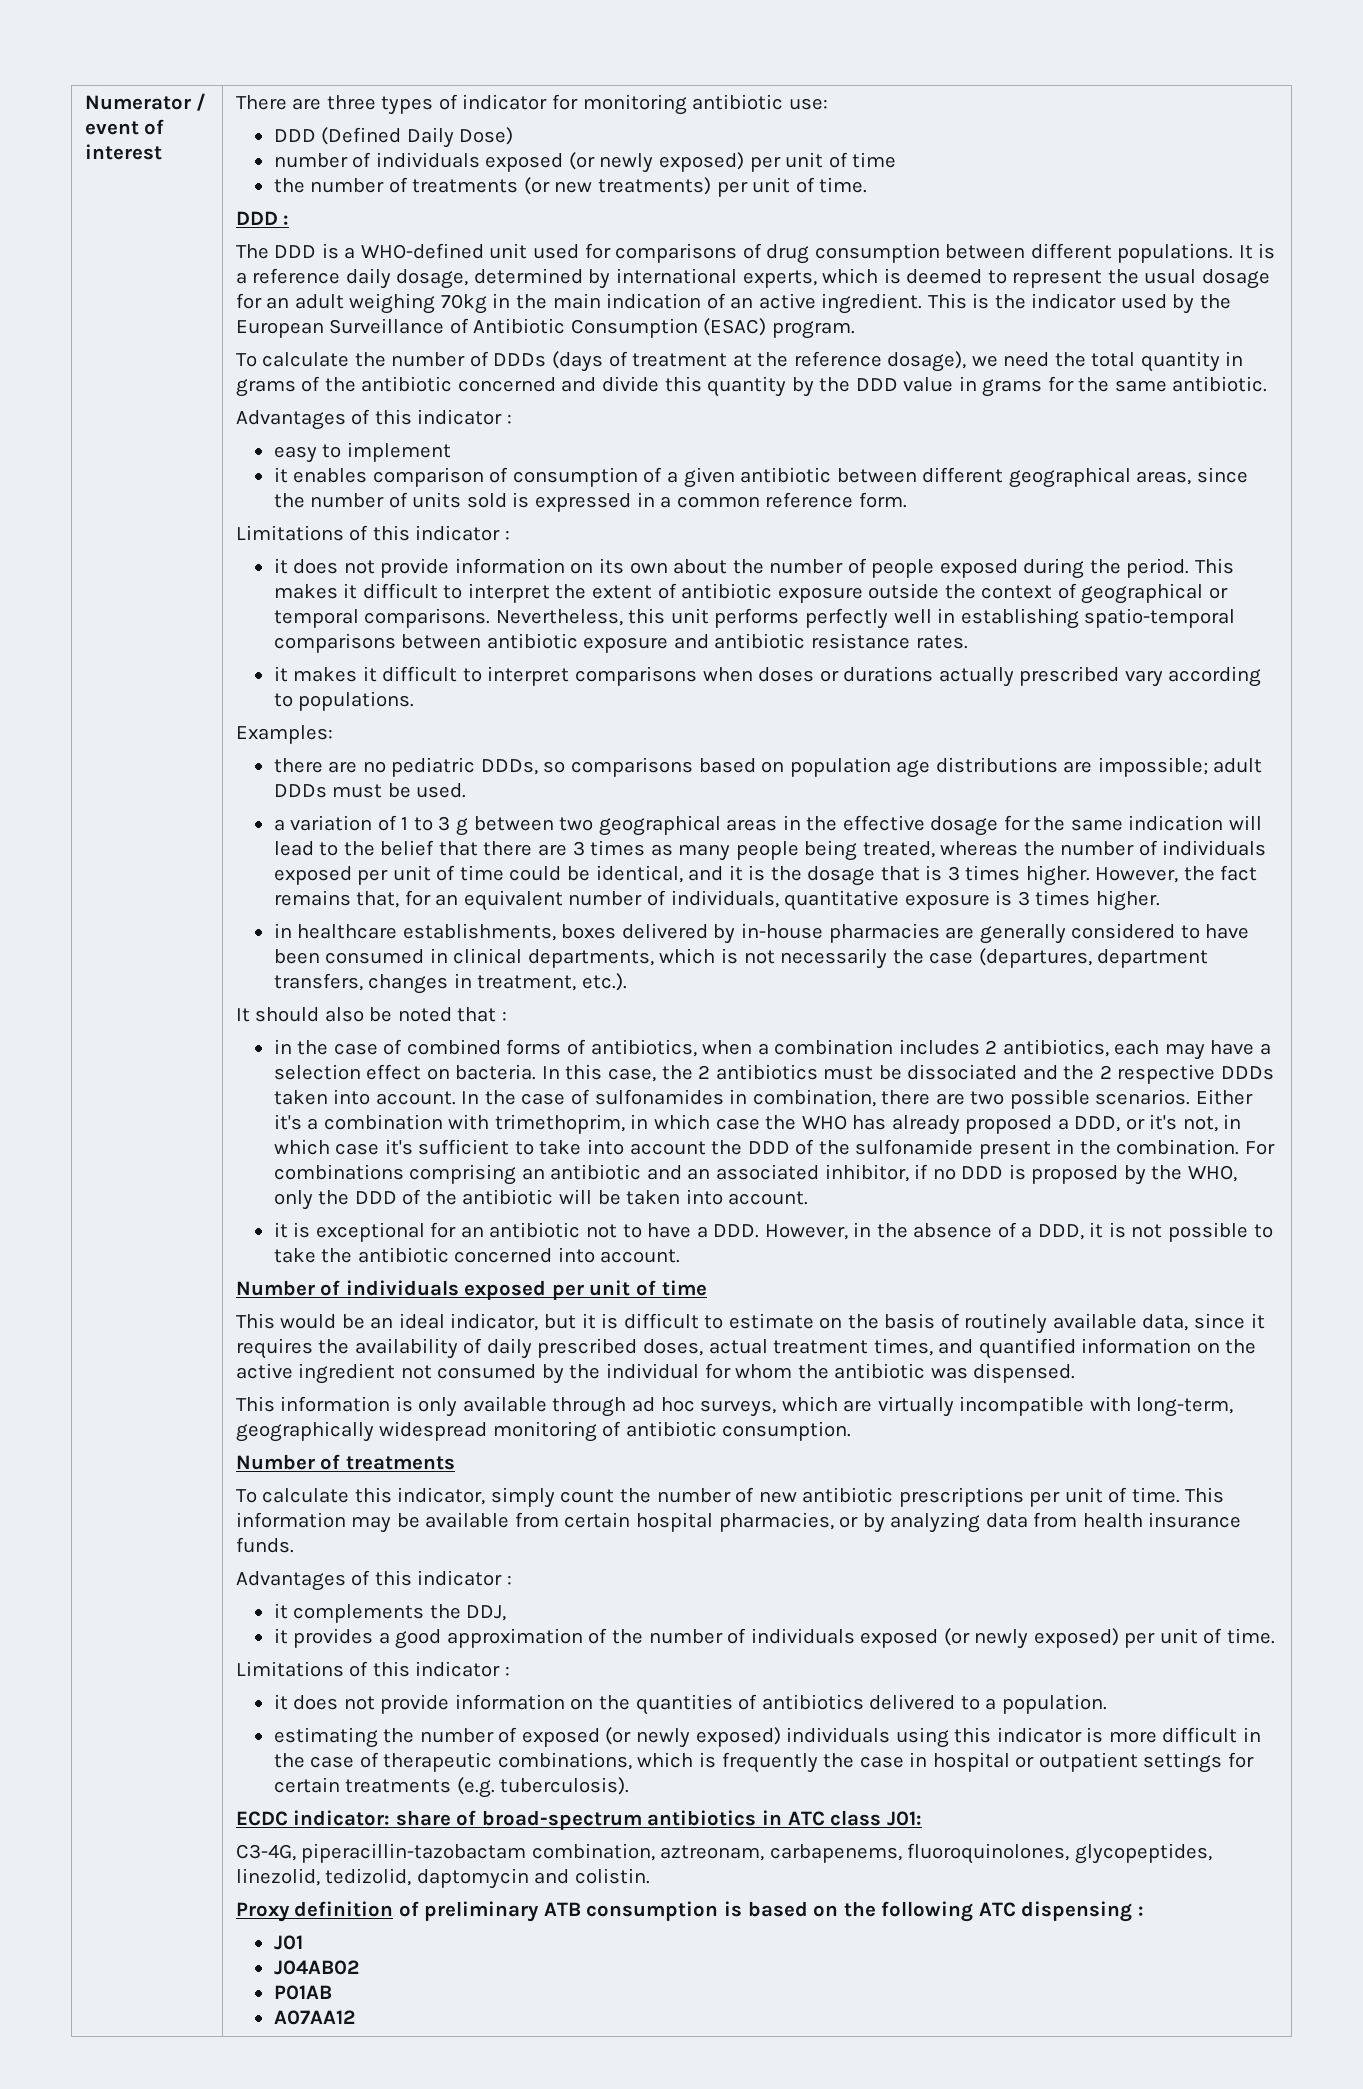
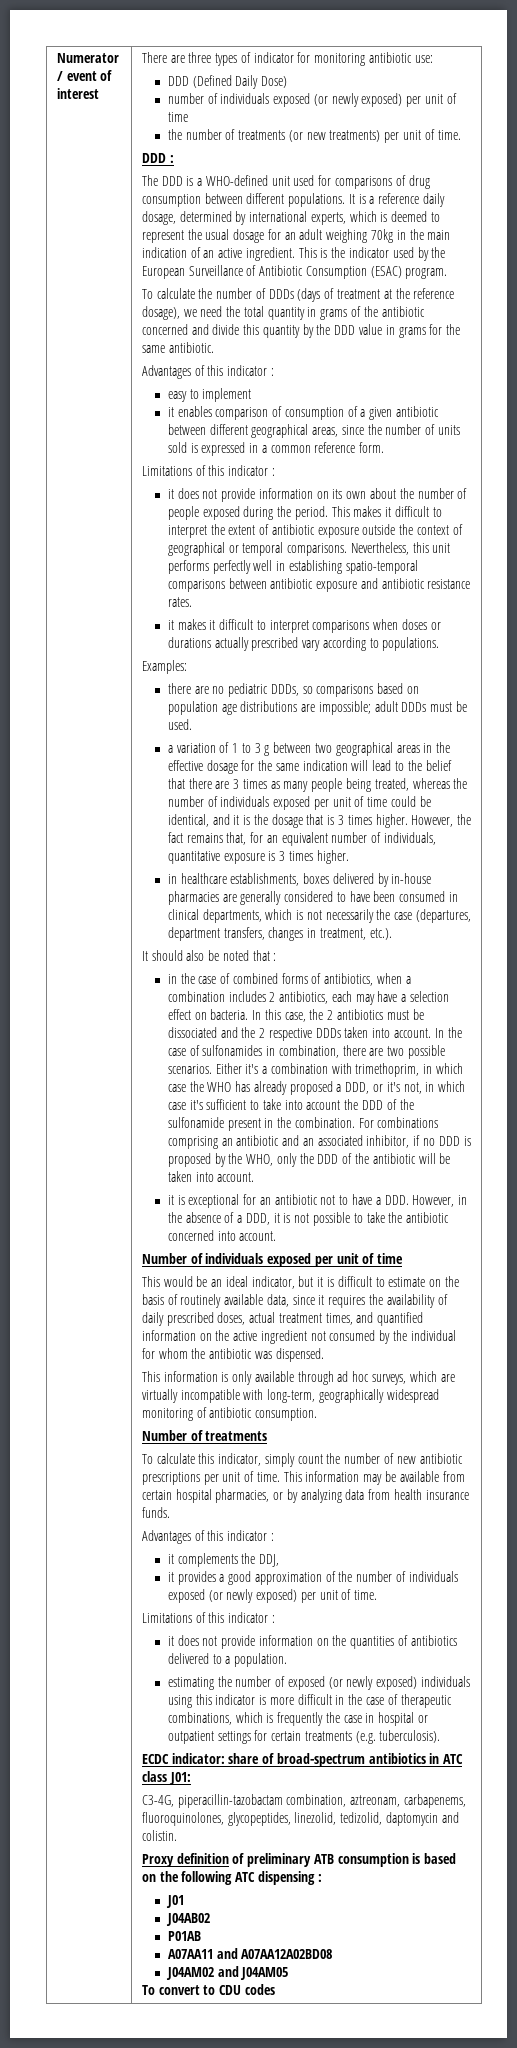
- A07AA12
+ A07AA11 and A07AA12A02BD08
+ J04AM02 and J04AM05
+ To convert to CDU codes

